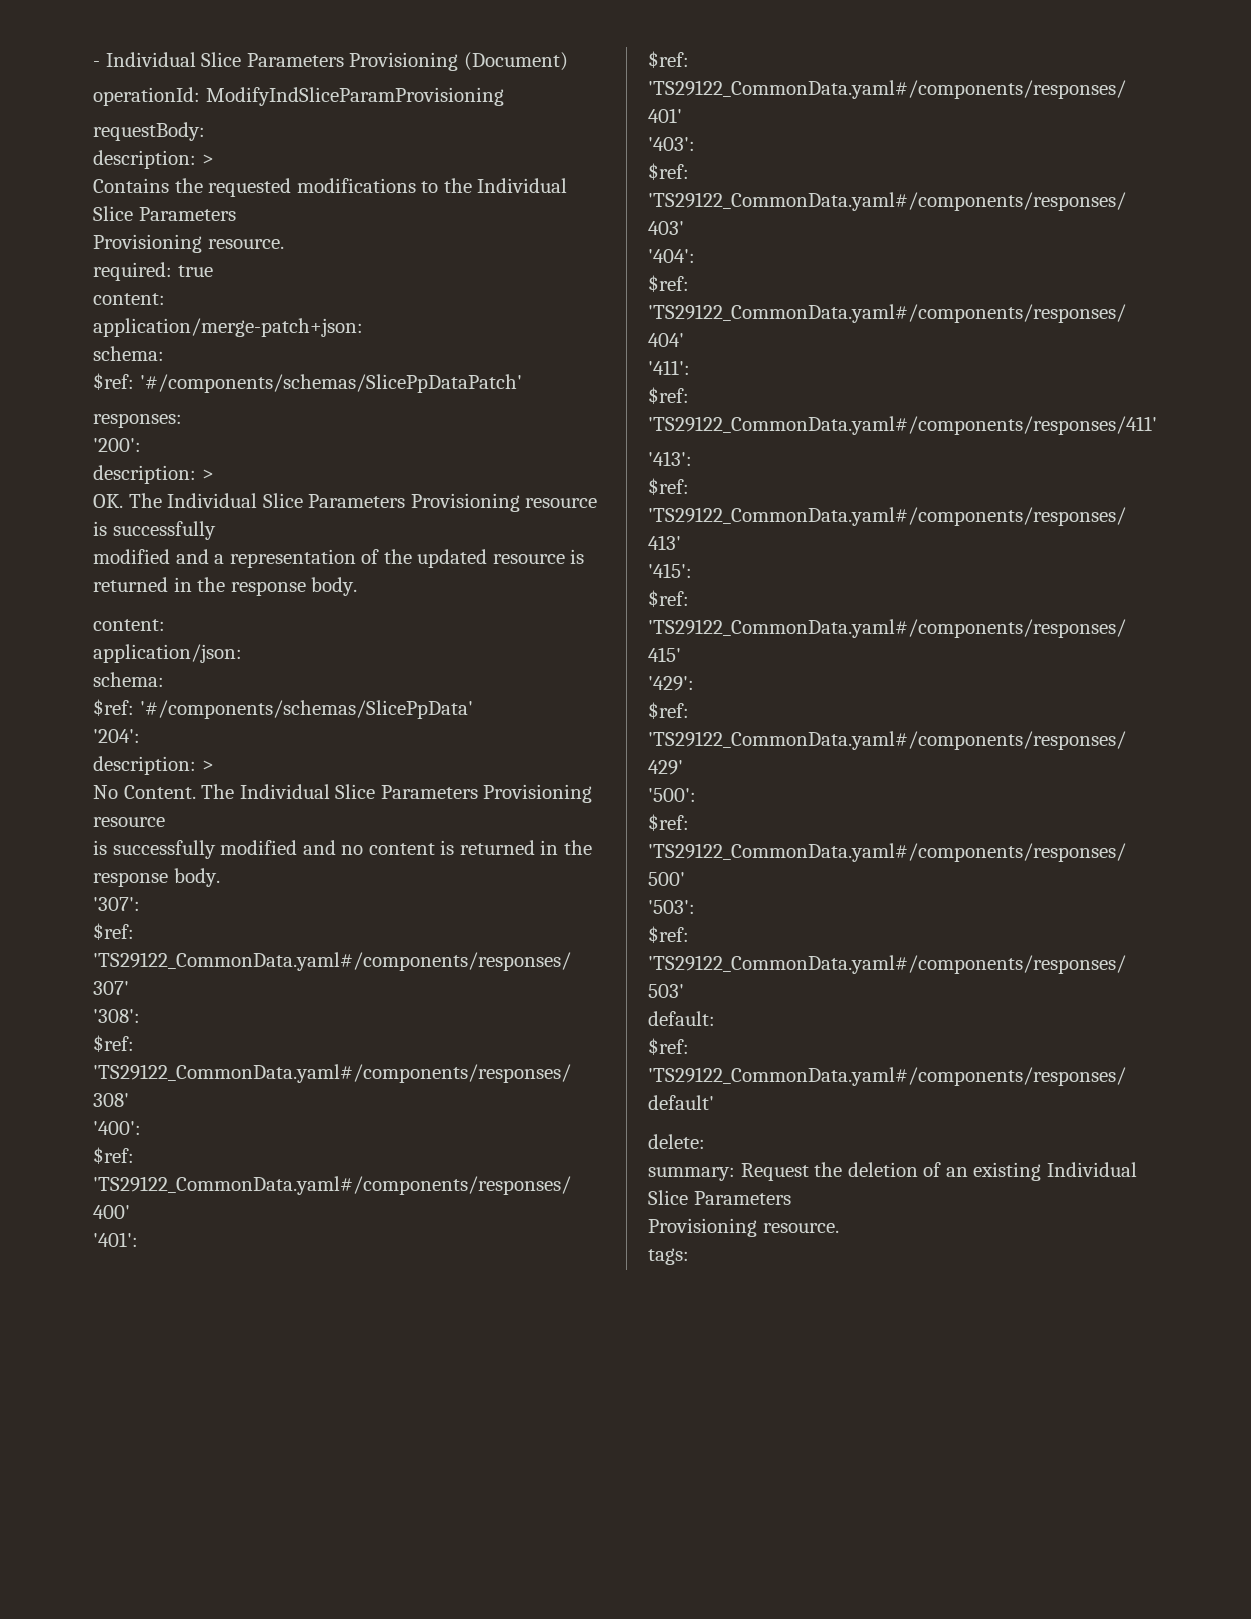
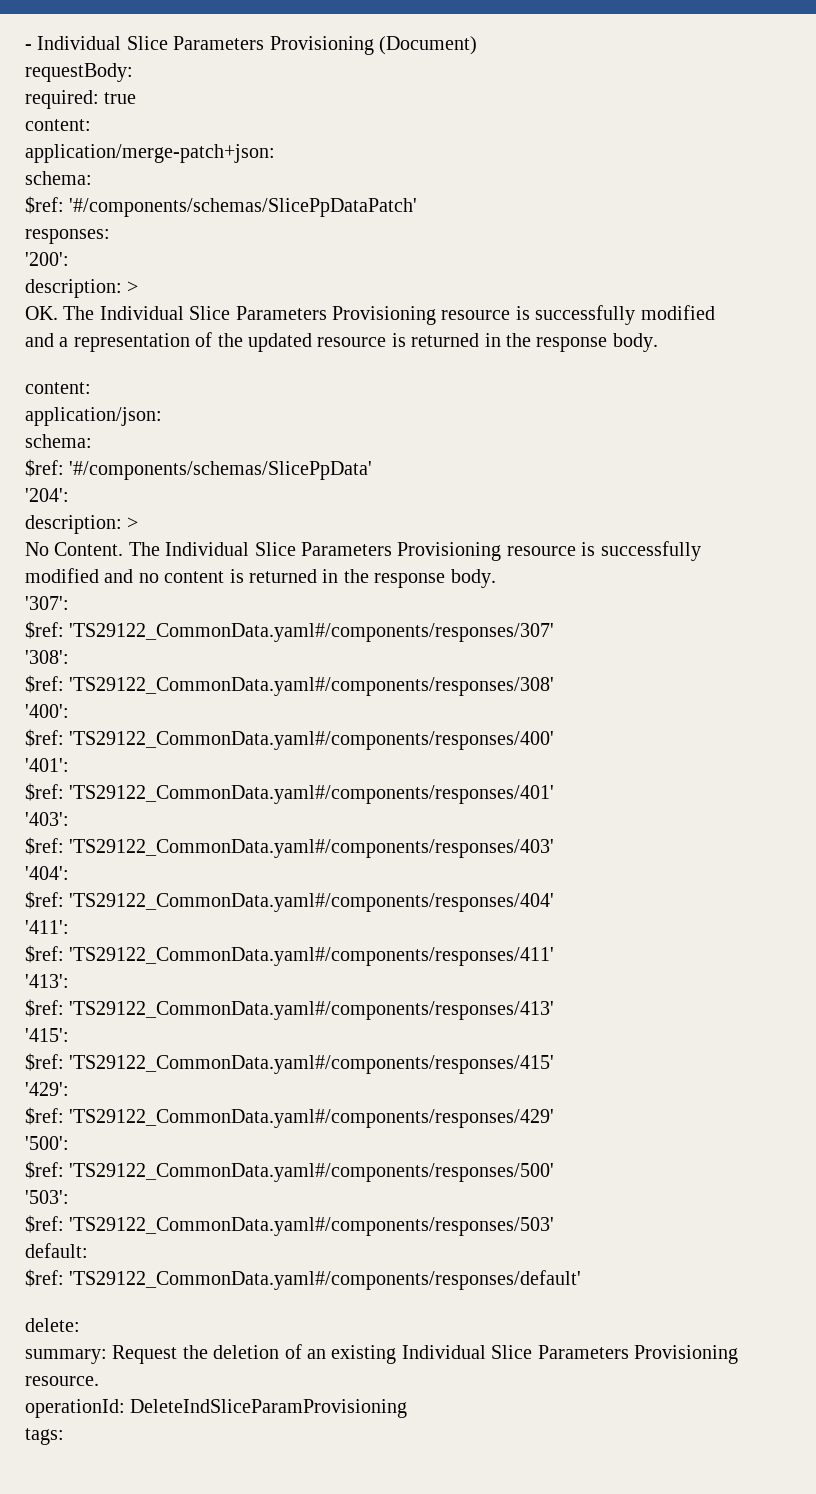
- operationId: ModifyIndSliceParamProvisioning
  requestBody:
- description: >
- Contains the requested modifications to the Individual Slice Parameters
- Provisioning resource.
- OK. The Individual Slice Parameters Provisioning resource is successfully
- modified and a representation of the updated resource is returned in the response body.
+ OK. The Individual Slice Parameters Provisioning resource is successfully modified
+ and a representation of the updated resource is returned in the response body.
- No Content. The Individual Slice Parameters Provisioning resource
- is successfully modified and no content is returned in the response body.
+ No Content. The Individual Slice Parameters Provisioning resource is successfully
+ modified and no content is returned in the response body.
- summary: Request the deletion of an existing Individual Slice Parameters
- Provisioning resource.
+ summary: Request the deletion of an existing Individual Slice Parameters Provisioning resource.
+ operationId: DeleteIndSliceParamProvisioning

